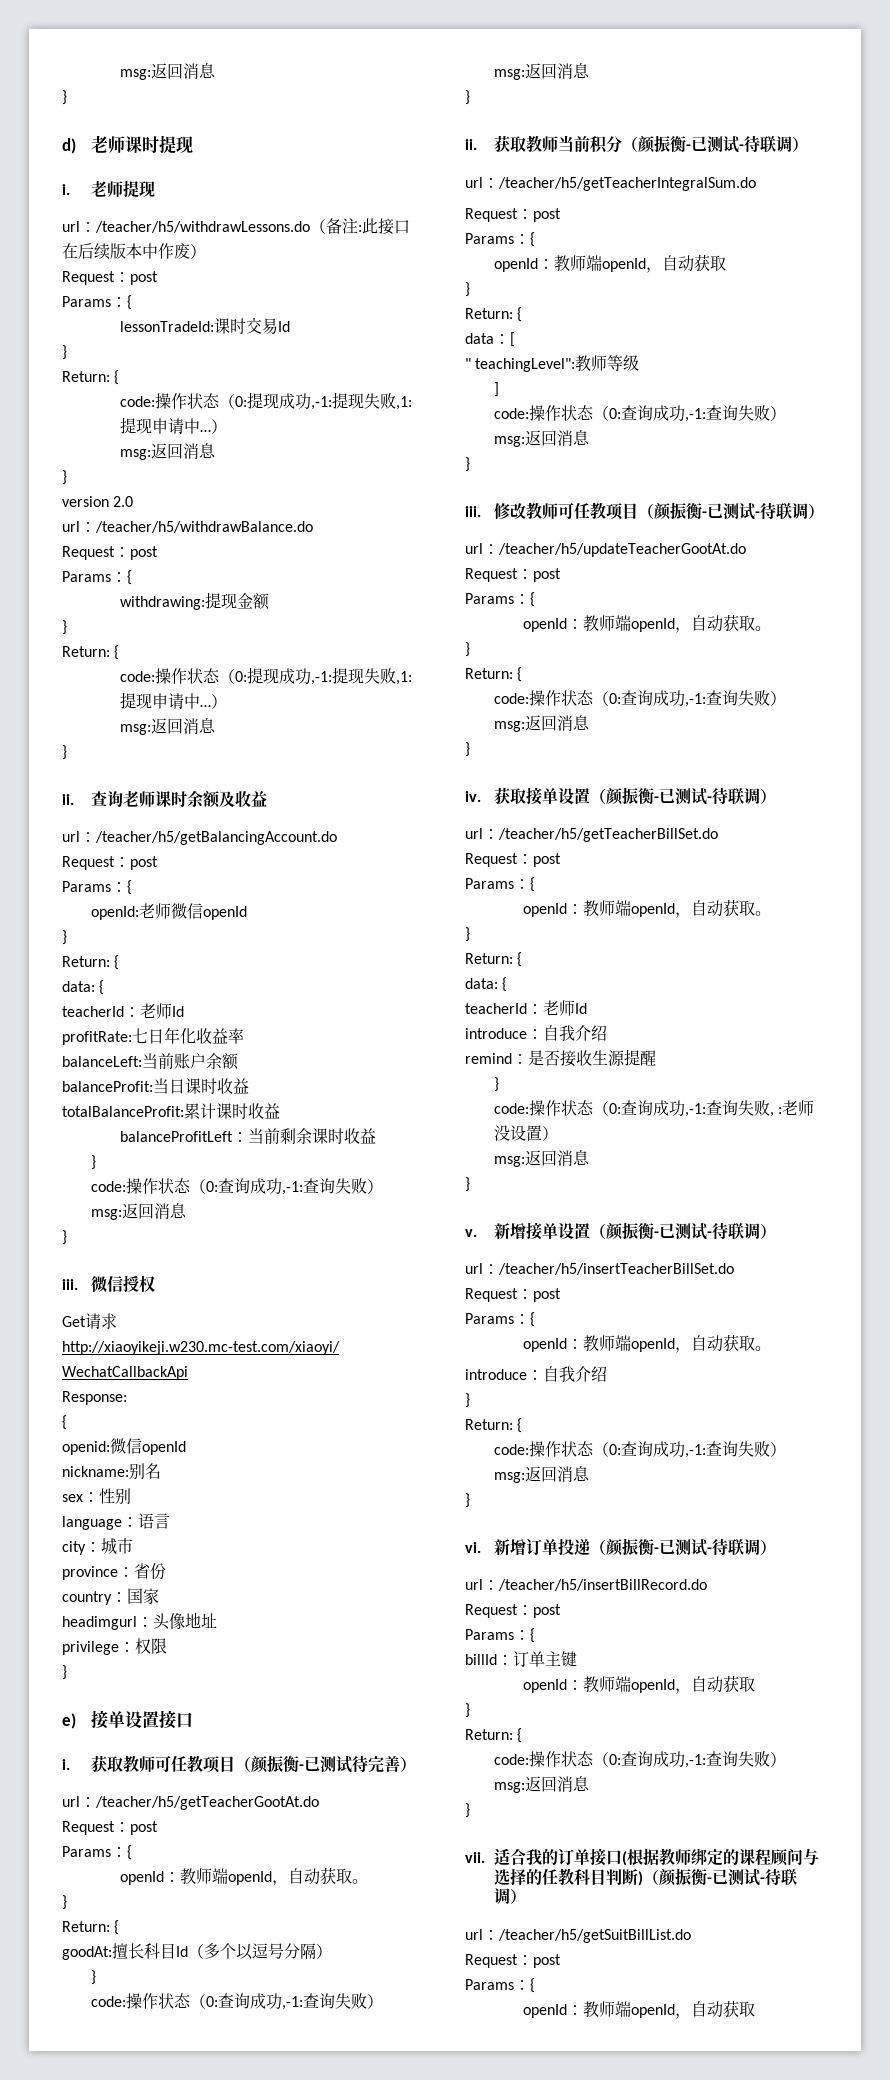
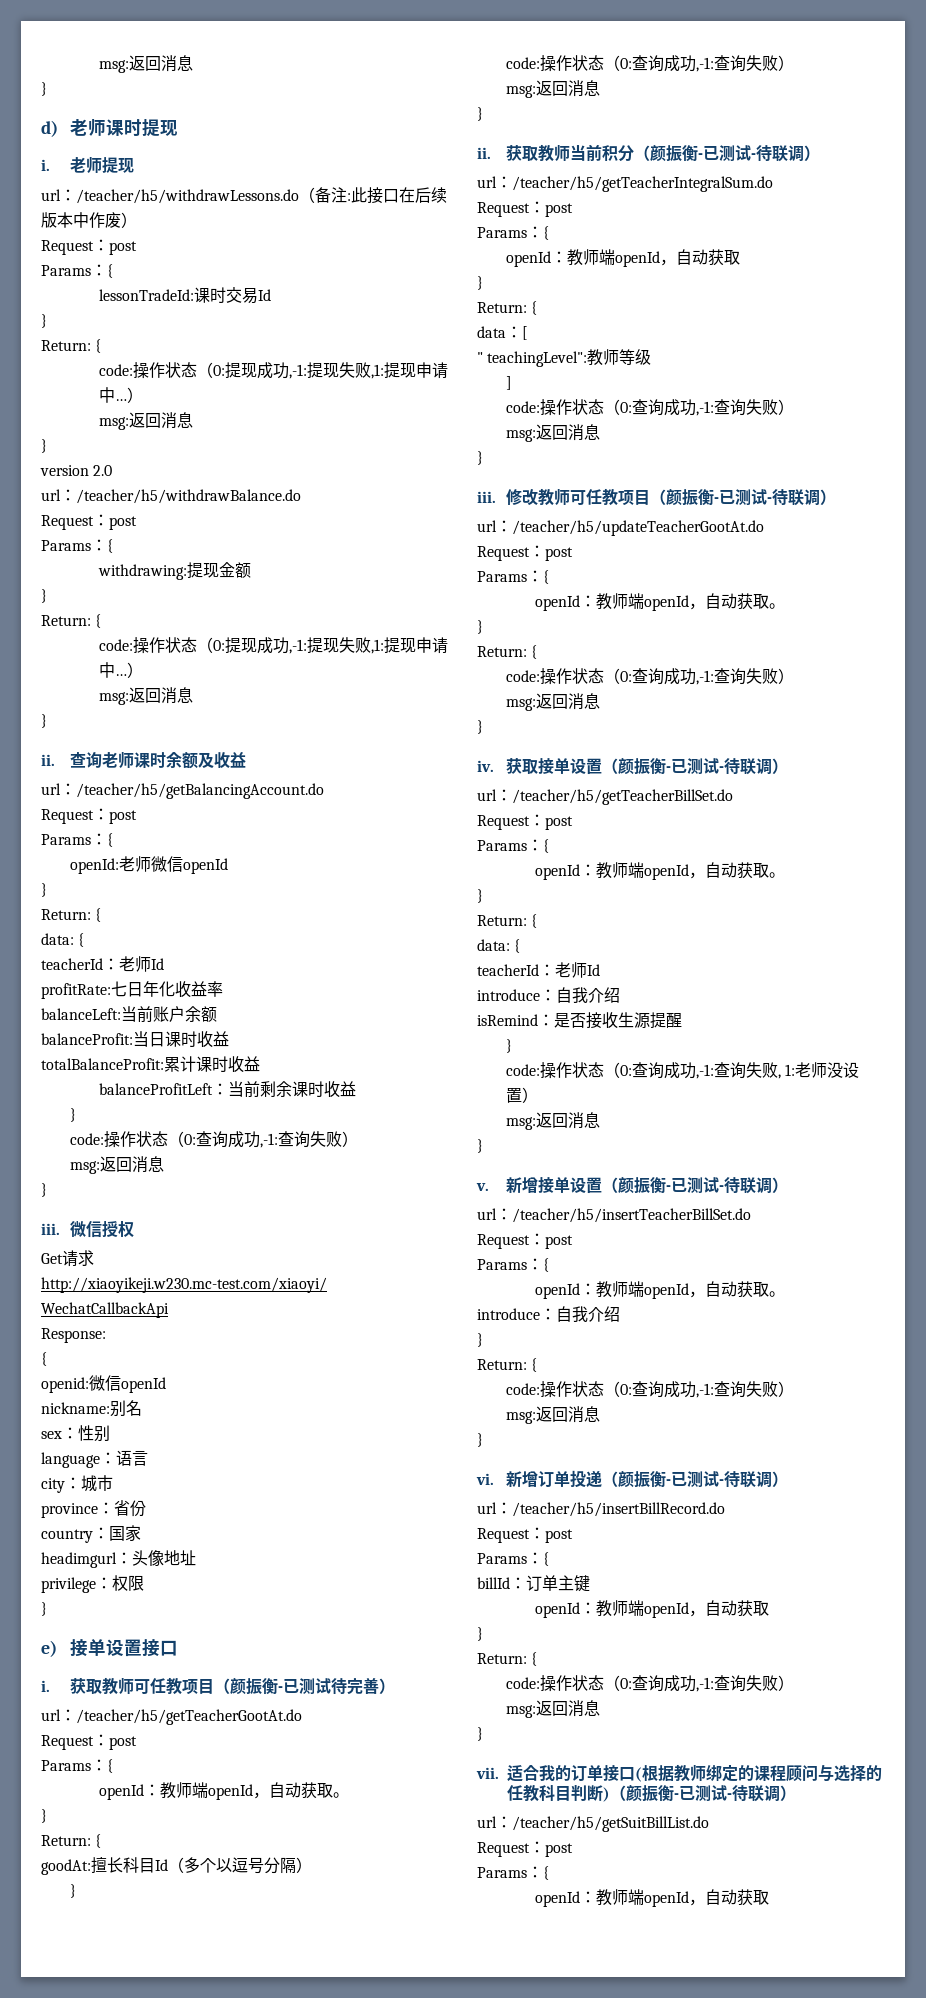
- remind：是否接收生源提醒
+ isRemind：是否接收生源提醒
- code:操作状态（0:查询成功,-1:查询失败, :老师没设置）
+ code:操作状态（0:查询成功,-1:查询失败, 1:老师没设置）

